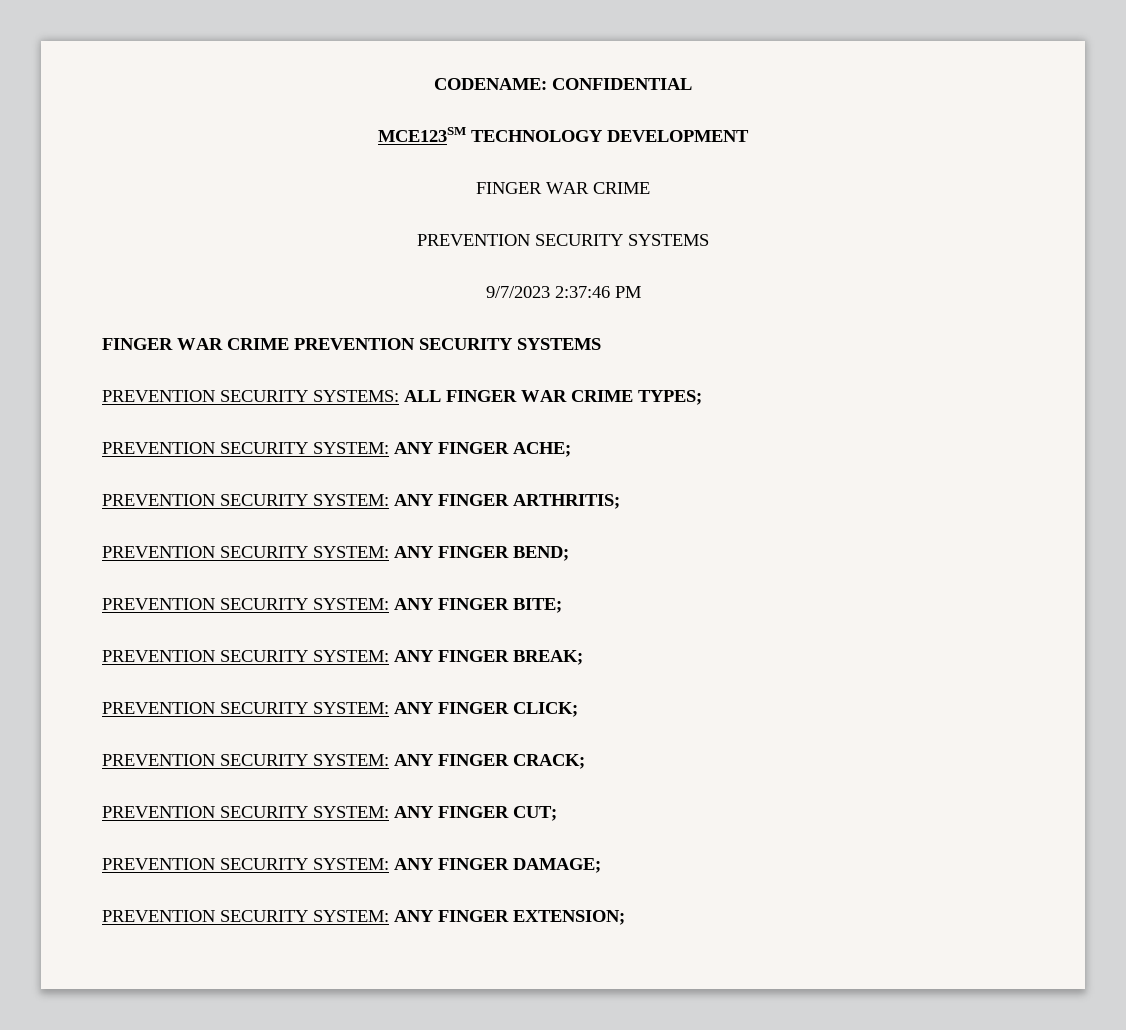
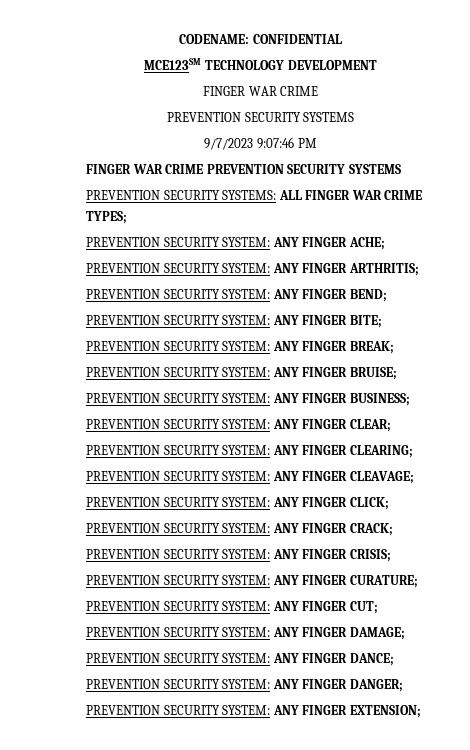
- 9/7/2023 2:37:46 PM
+ 9/7/2023 9:07:46 PM
+ PREVENTION SECURITY SYSTEM: ANY FINGER BRUISE;
+ PREVENTION SECURITY SYSTEM: ANY FINGER BUSINESS;
+ PREVENTION SECURITY SYSTEM: ANY FINGER CLEAR;
+ PREVENTION SECURITY SYSTEM: ANY FINGER CLEARING;
+ PREVENTION SECURITY SYSTEM: ANY FINGER CLEAVAGE;
+ PREVENTION SECURITY SYSTEM: ANY FINGER CRISIS;
+ PREVENTION SECURITY SYSTEM: ANY FINGER CURATURE;
+ PREVENTION SECURITY SYSTEM: ANY FINGER DANCE;
+ PREVENTION SECURITY SYSTEM: ANY FINGER DANGER;

